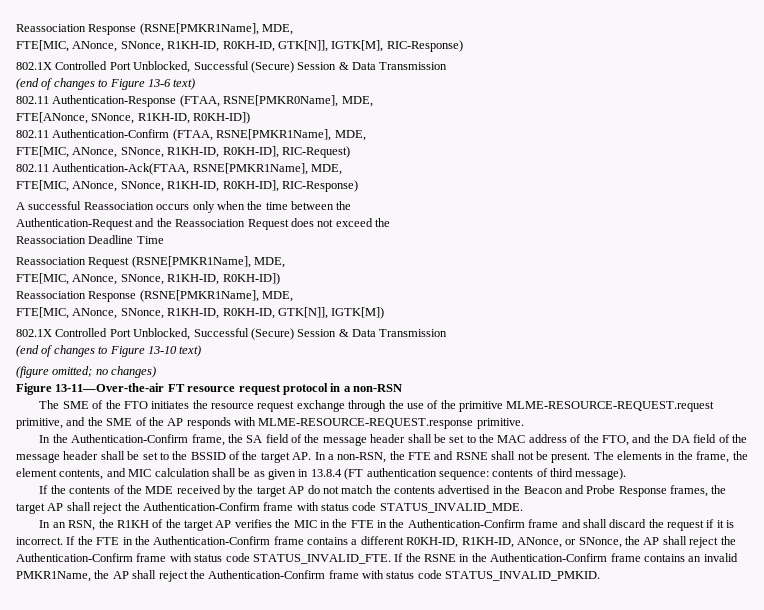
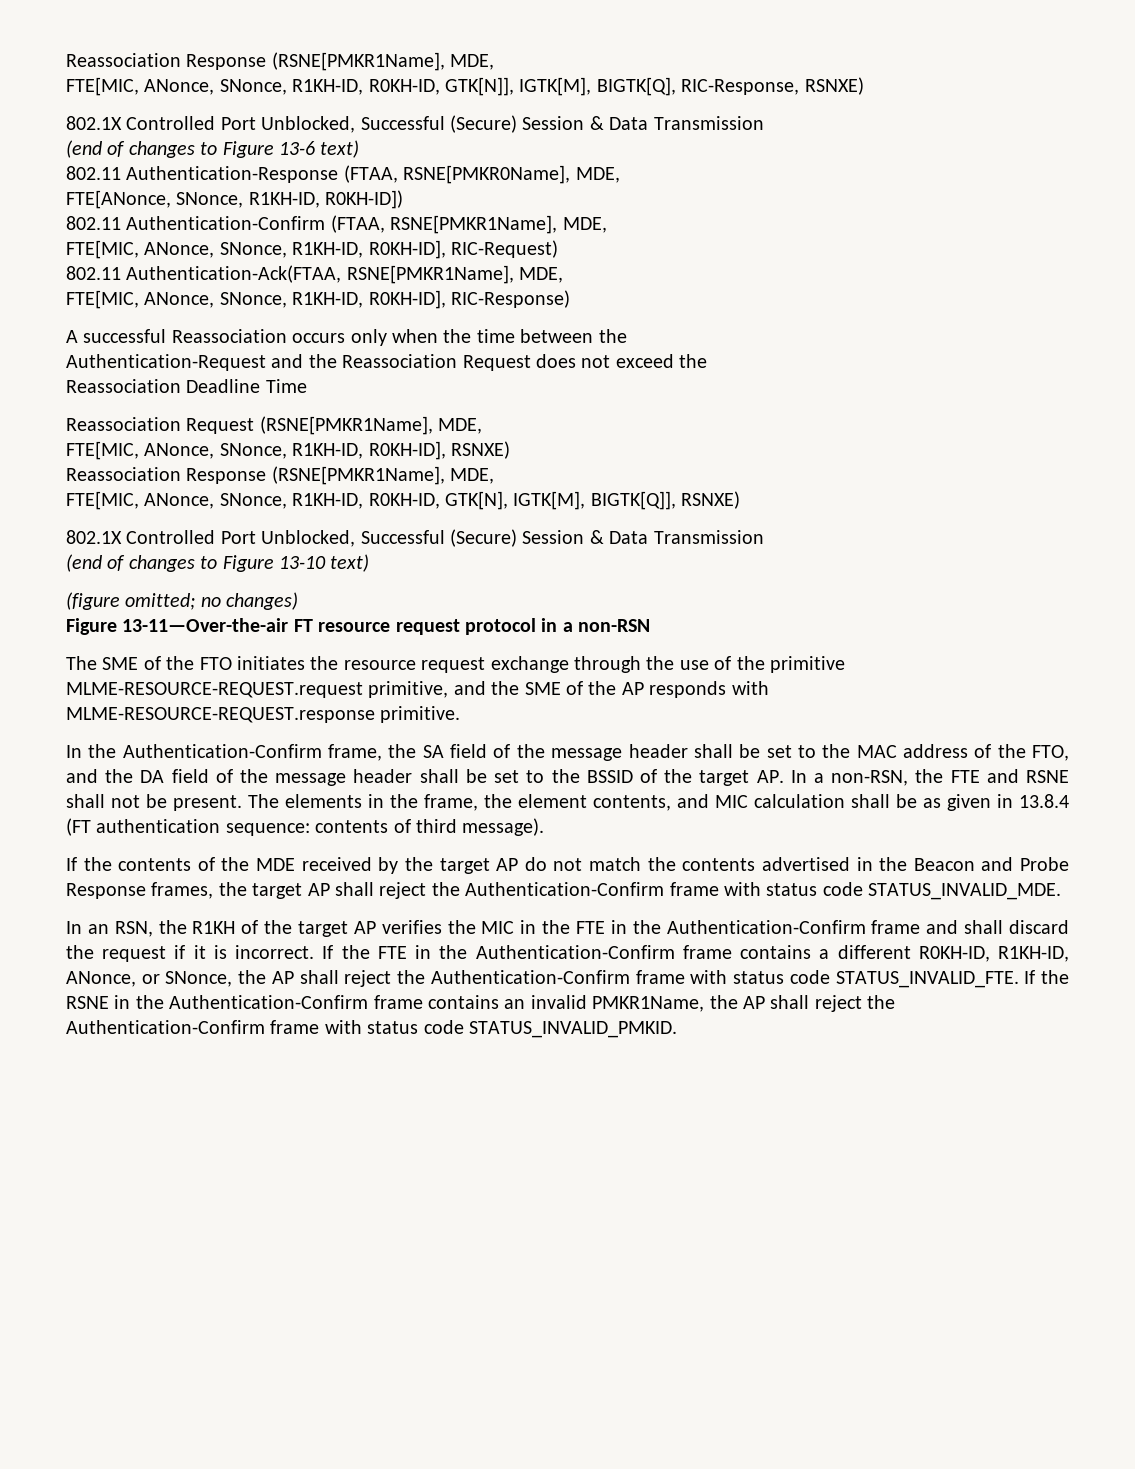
- FTE[MIC, ANonce, SNonce, R1KH-ID, R0KH-ID, GTK[N]], IGTK[M], RIC-Response)
+ FTE[MIC, ANonce, SNonce, R1KH-ID, R0KH-ID, GTK[N]], IGTK[M], BIGTK[Q], RIC-Response, RSNXE)
- FTE[MIC, ANonce, SNonce, R1KH-ID, R0KH-ID])
+ FTE[MIC, ANonce, SNonce, R1KH-ID, R0KH-ID], RSNXE)
  Reassociation Response (RSNE[PMKR1Name], MDE,
- FTE[MIC, ANonce, SNonce, R1KH-ID, R0KH-ID, GTK[N]], IGTK[M])
+ FTE[MIC, ANonce, SNonce, R1KH-ID, R0KH-ID, GTK[N], IGTK[M], BIGTK[Q]], RSNXE)

